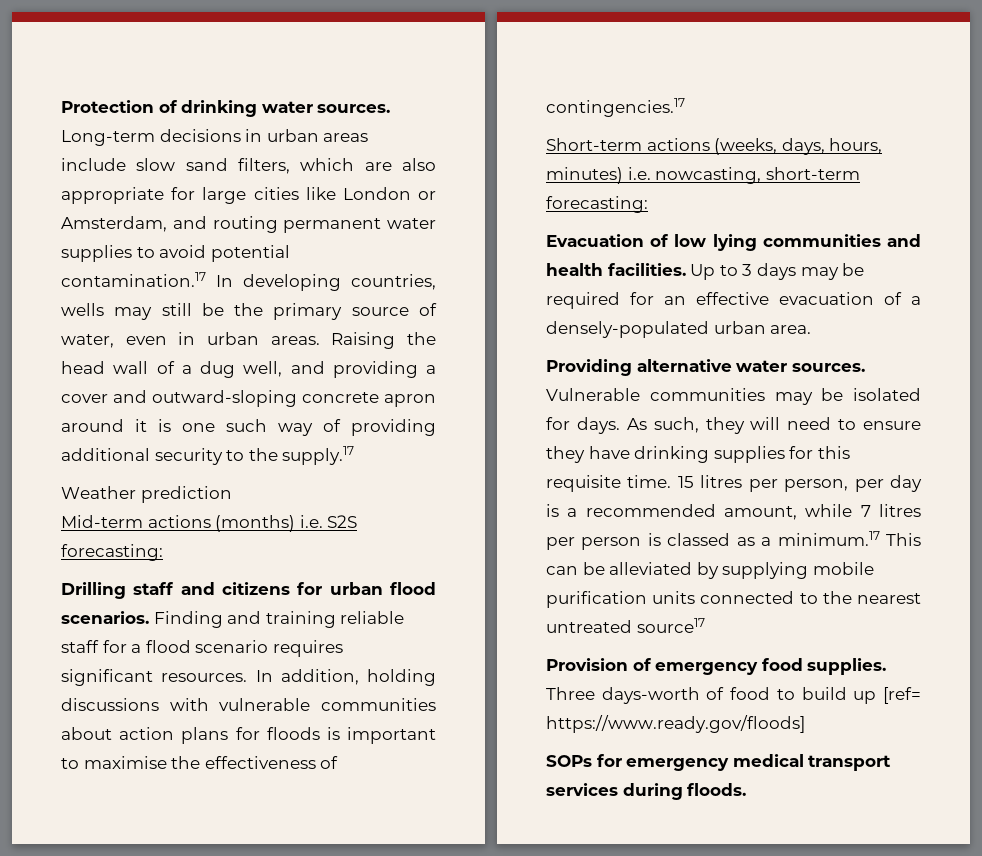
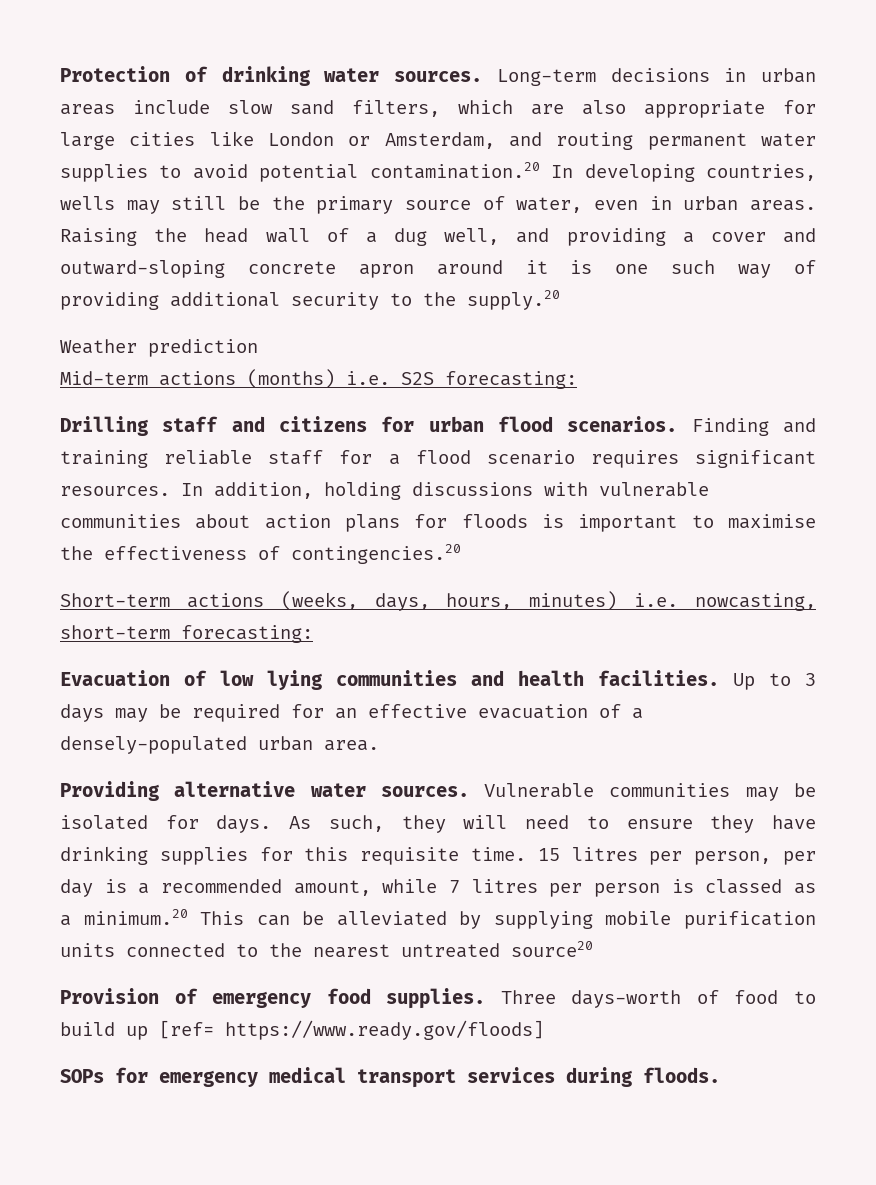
- Long-term decisions in urban areas include slow sand filters, which are also appropriate for large cities like London or Amsterdam, and routing permanent water supplies to avoid potential contamination.17 In developing countries, wells may still be the primary source of water, even in urban areas.
+ Long-term decisions in urban areas include slow sand filters, which are also appropriate for large cities like London or Amsterdam, and routing permanent water supplies to avoid potential contamination.20 In developing countries, wells may still be the primary source of water, even in urban areas.
- Raising the head wall of a dug well, and providing a cover and outward-sloping concrete apron around it is one such way of providing additional security to the supply.17
+ Raising the head wall of a dug well, and providing a cover and outward-sloping concrete apron around it is one such way of providing additional security to the supply.20
- In addition, holding discussions with vulnerable communities about action plans for floods is important to maximise the effectiveness of contingencies.17
+ In addition, holding discussions with vulnerable communities about action plans for floods is important to maximise the effectiveness of contingencies.20
- 15 litres per person, per day is a recommended amount, while 7 litres per person is classed as a minimum.17 This can be alleviated by supplying mobile purification units connected to the nearest untreated source17
+ 15 litres per person, per day is a recommended amount, while 7 litres per person is classed as a minimum.20 This can be alleviated by supplying mobile purification units connected to the nearest untreated source20

